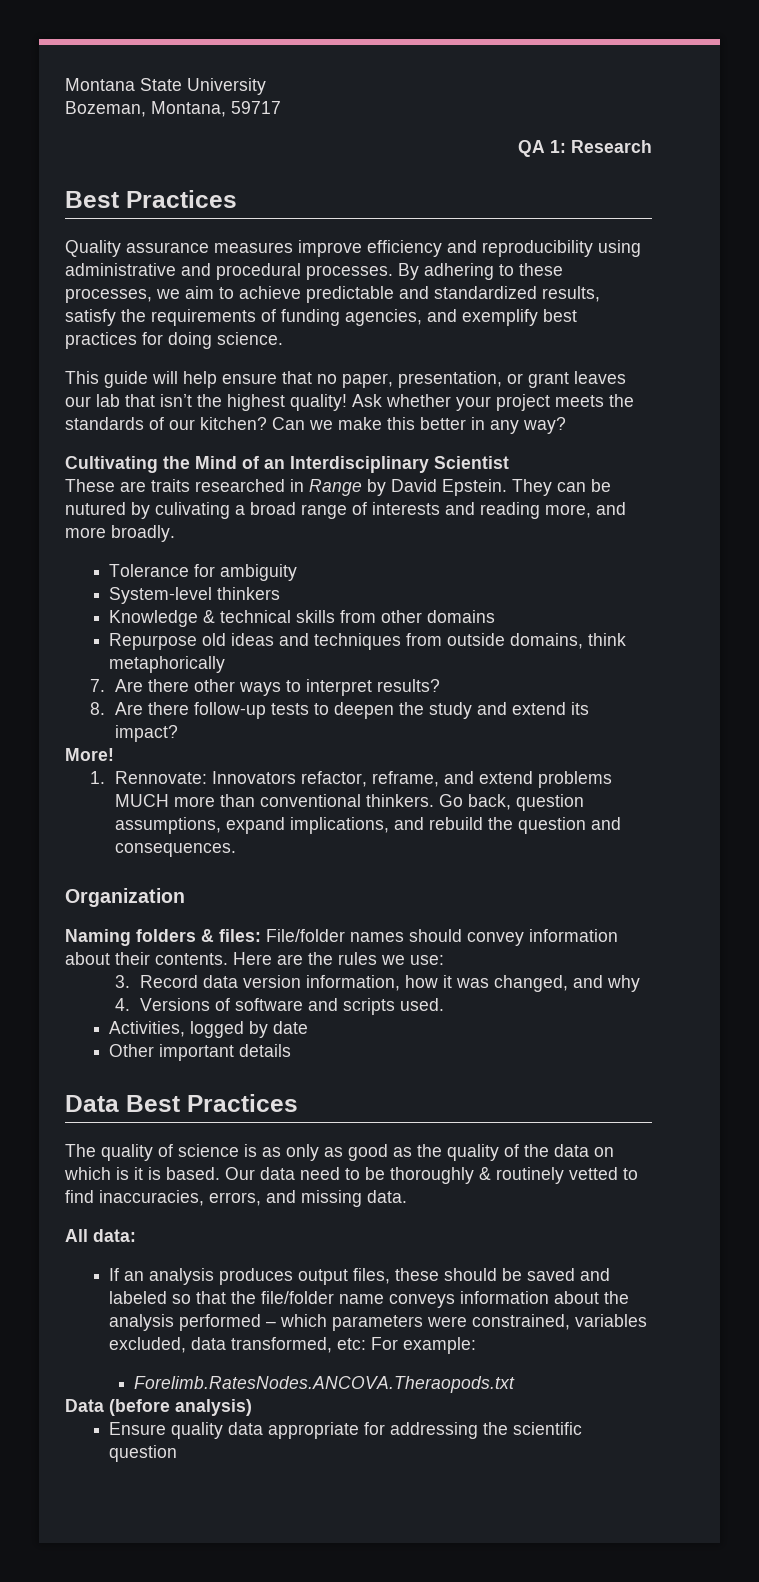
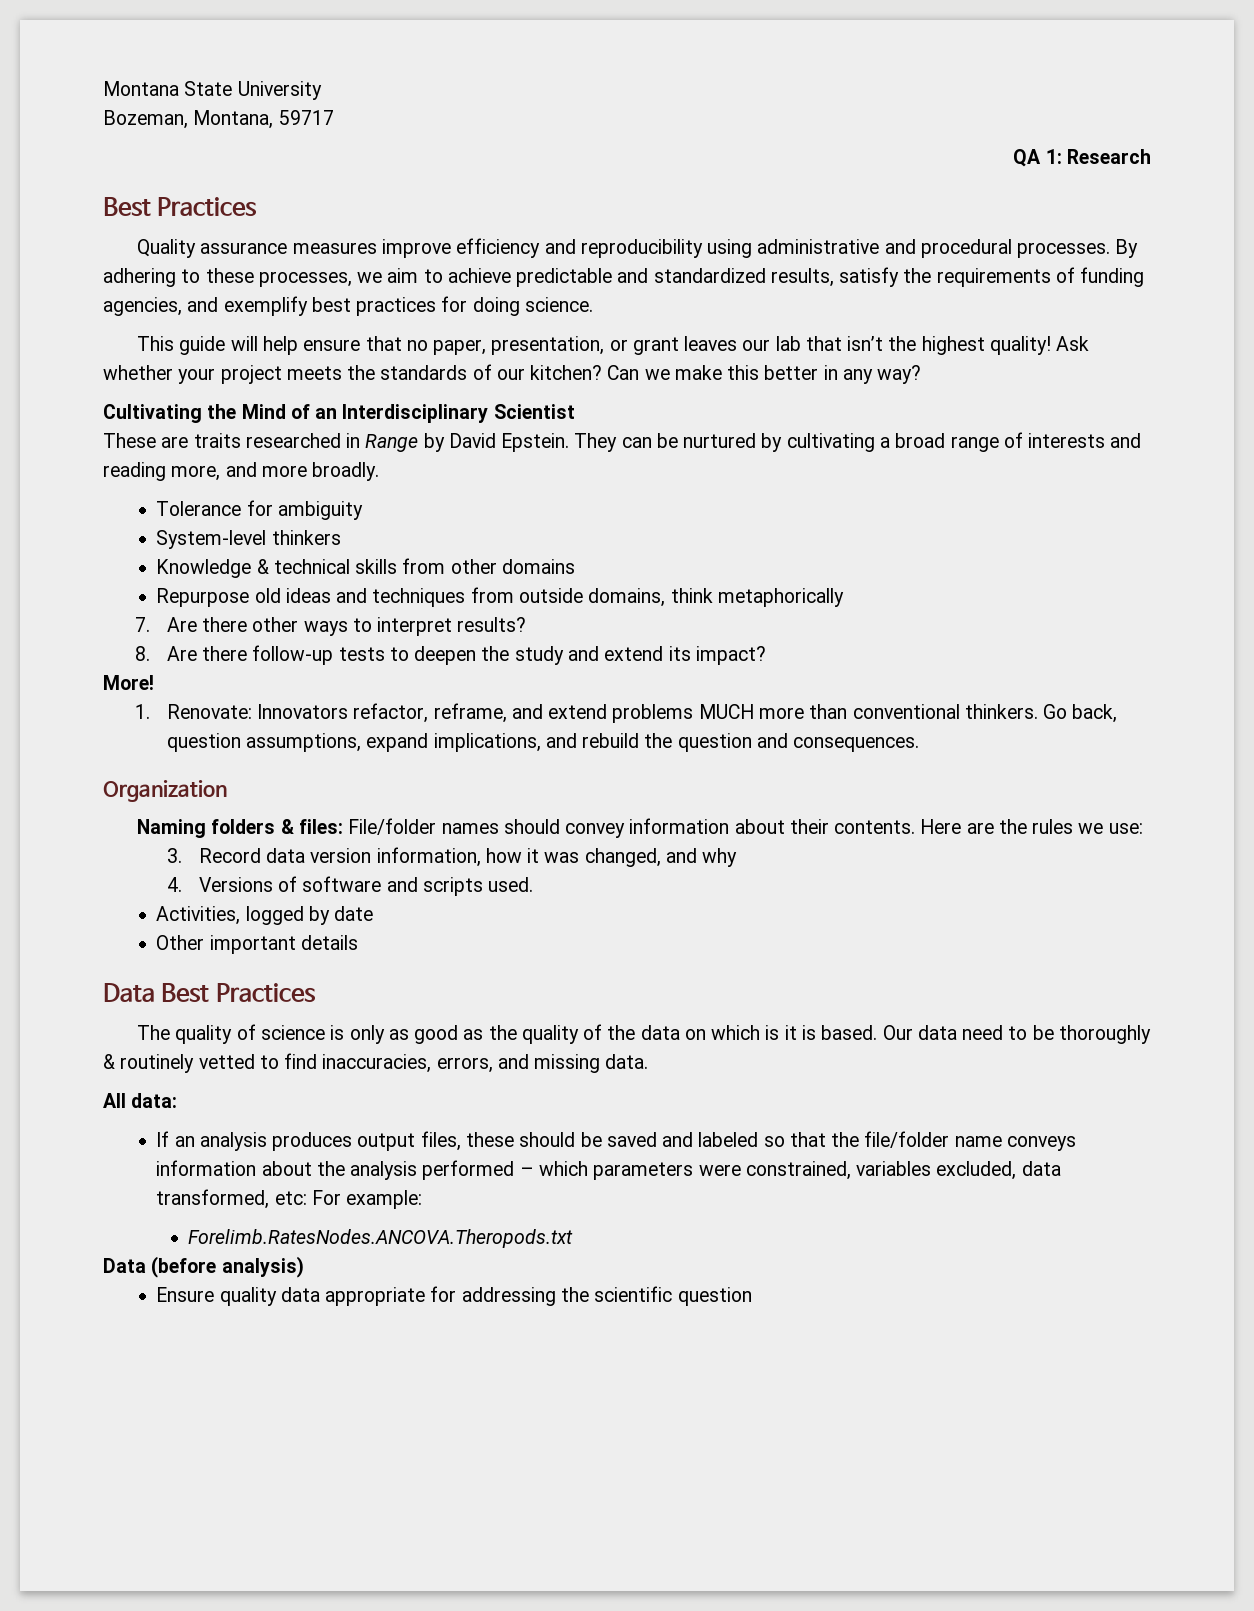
- They can be nutured by culivating a broad range of interests and reading more, and more broadly.
+ They can be nurtured by cultivating a broad range of interests and reading more, and more broadly.
- 1. Rennovate: Innovators refactor, reframe, and extend problems MUCH more than conventional thinkers.
+ 1. Renovate: Innovators refactor, reframe, and extend problems MUCH more than conventional thinkers.
- The quality of science is as only as good as the quality of the data on which is it is based.
+ The quality of science is only as good as the quality of the data on which is it is based.
- Forelimb.RatesNodes.ANCOVA.Theraopods.txt
+ Forelimb.RatesNodes.ANCOVA.Theropods.txt

